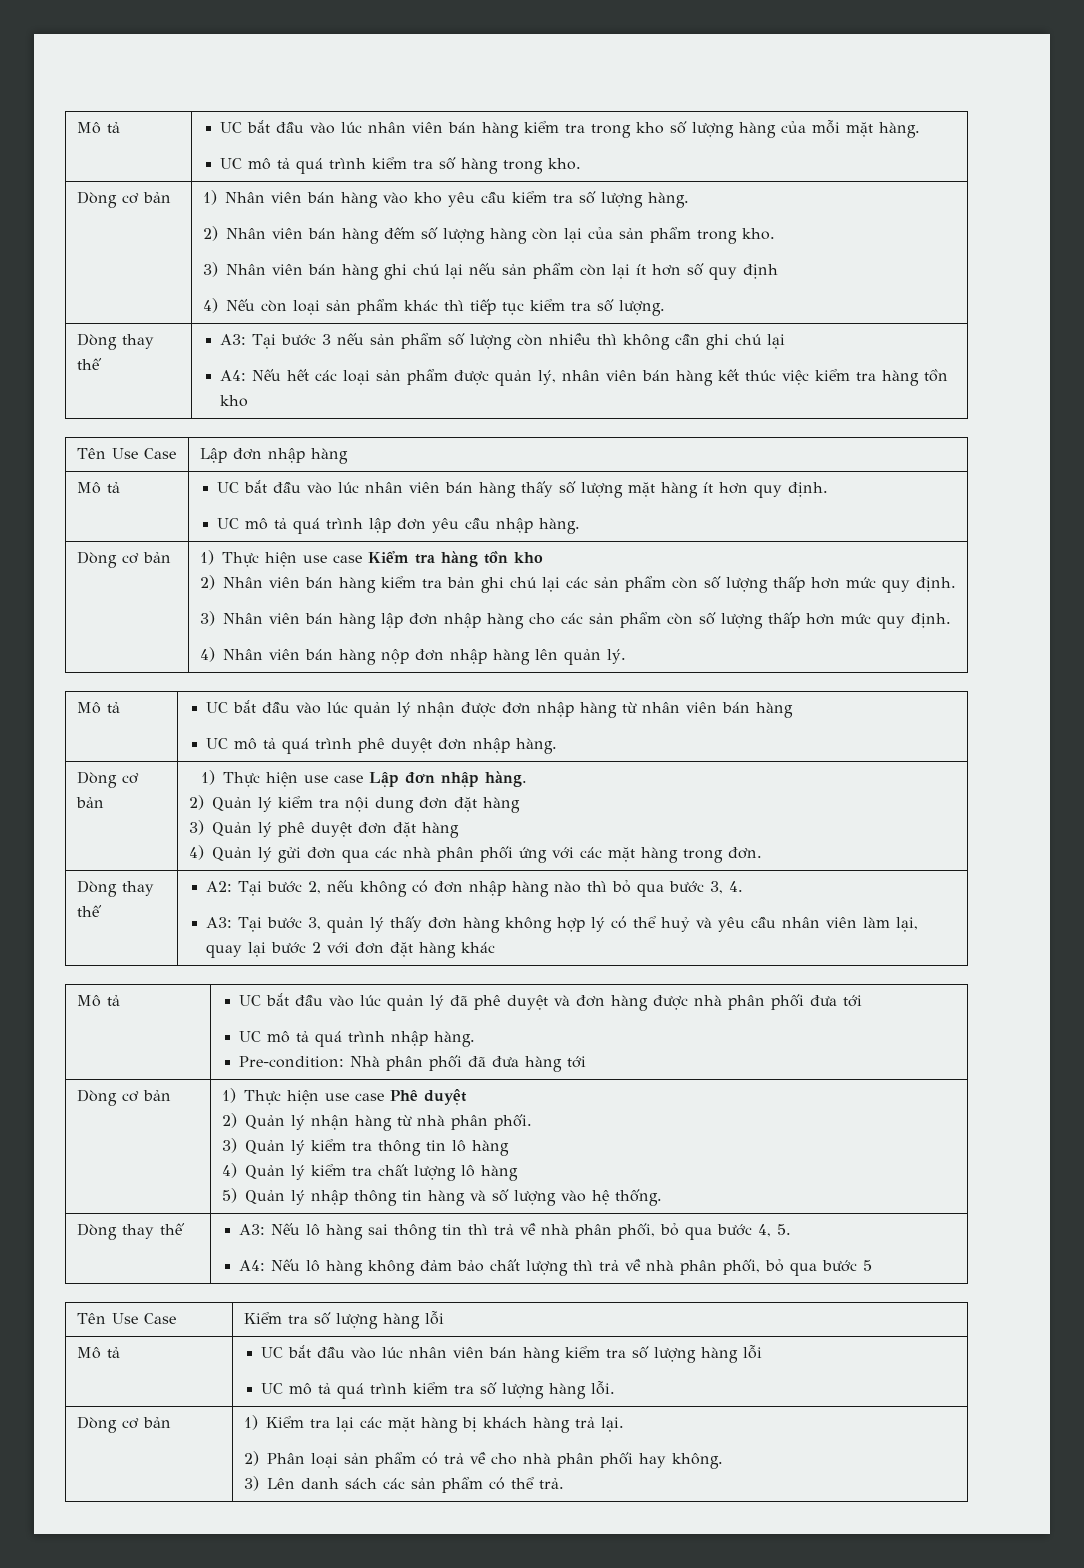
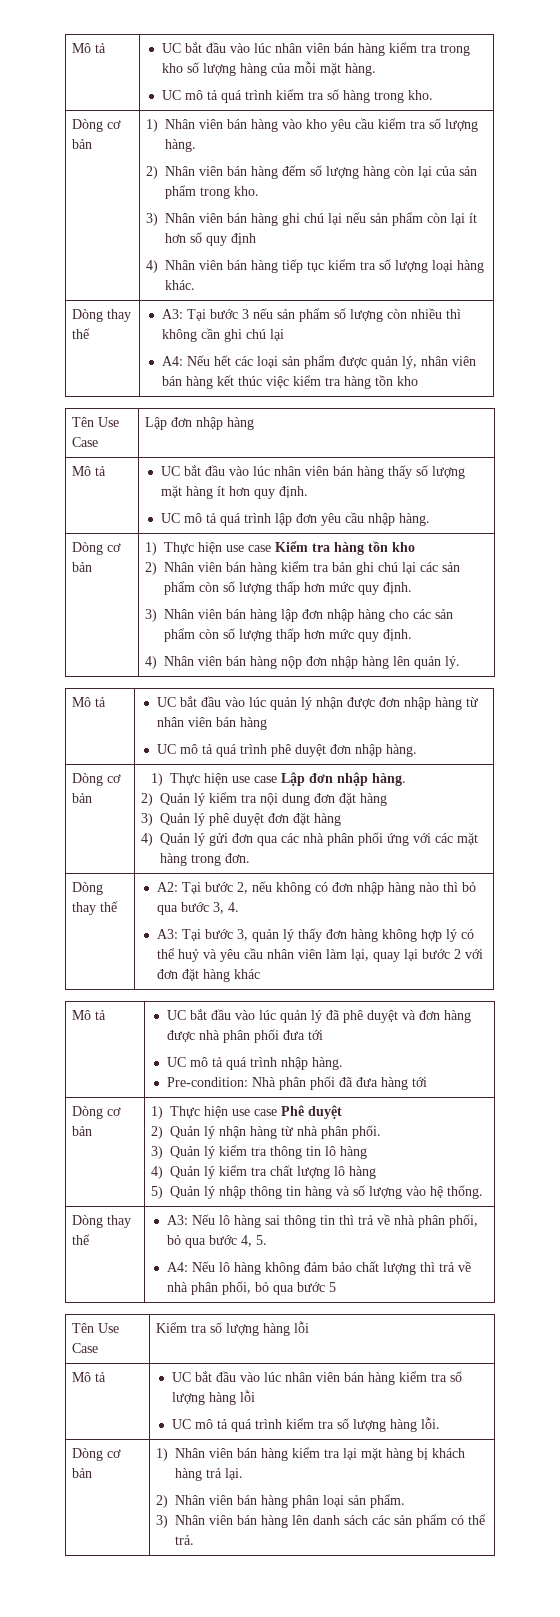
- 4) Nếu còn loại sản phẩm khác thì tiếp tục kiểm tra số lượng.
+ 4) Nhân viên bán hàng tiếp tục kiểm tra số lượng loại hàng khác.
- 1) Kiểm tra lại các mặt hàng bị khách hàng trả lại.
+ 1) Nhân viên bán hàng kiểm tra lại mặt hàng bị khách hàng trả lại.
- 2) Phân loại sản phẩm có trả về cho nhà phân phối hay không.
- 3) Lên danh sách các sản phẩm có thể trả.
+ 2) Nhân viên bán hàng phân loại sản phẩm.
+ 3) Nhân viên bán hàng lên danh sách các sản phẩm có thể trả.

